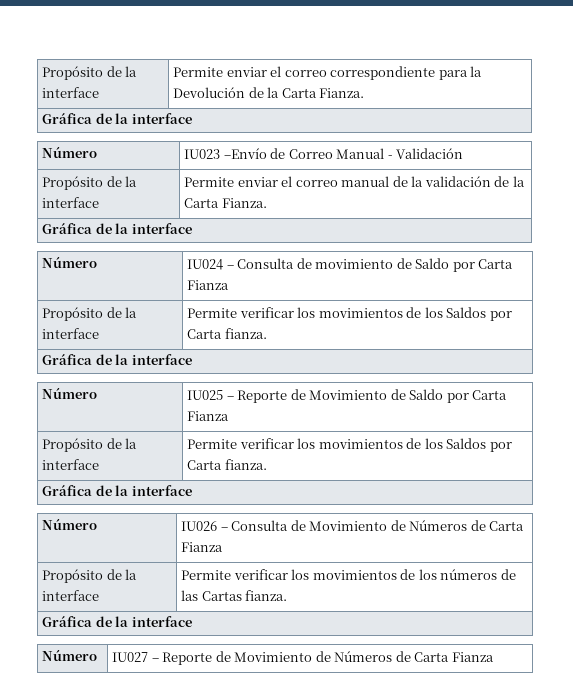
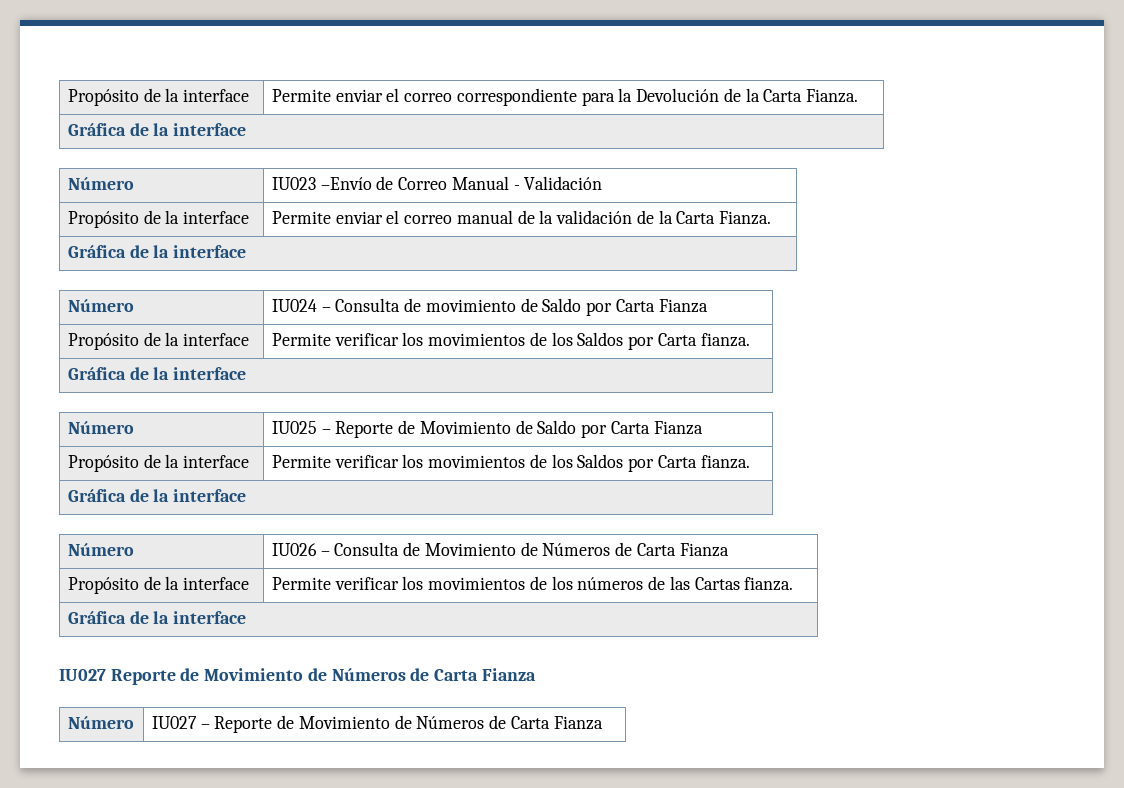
+ IU027 Reporte de Movimiento de Números de Carta Fianza

